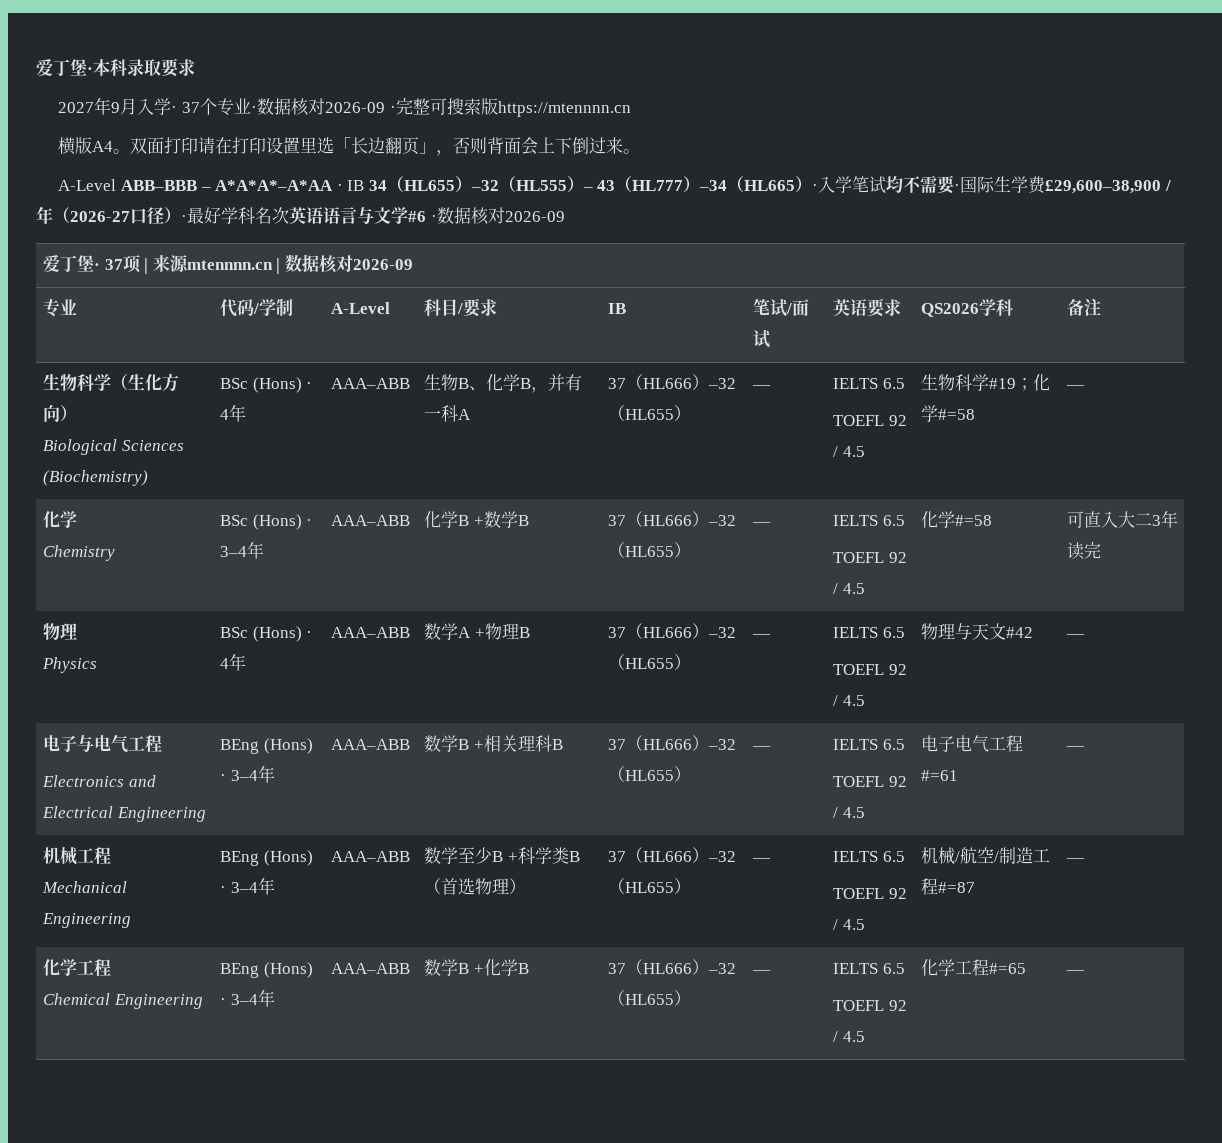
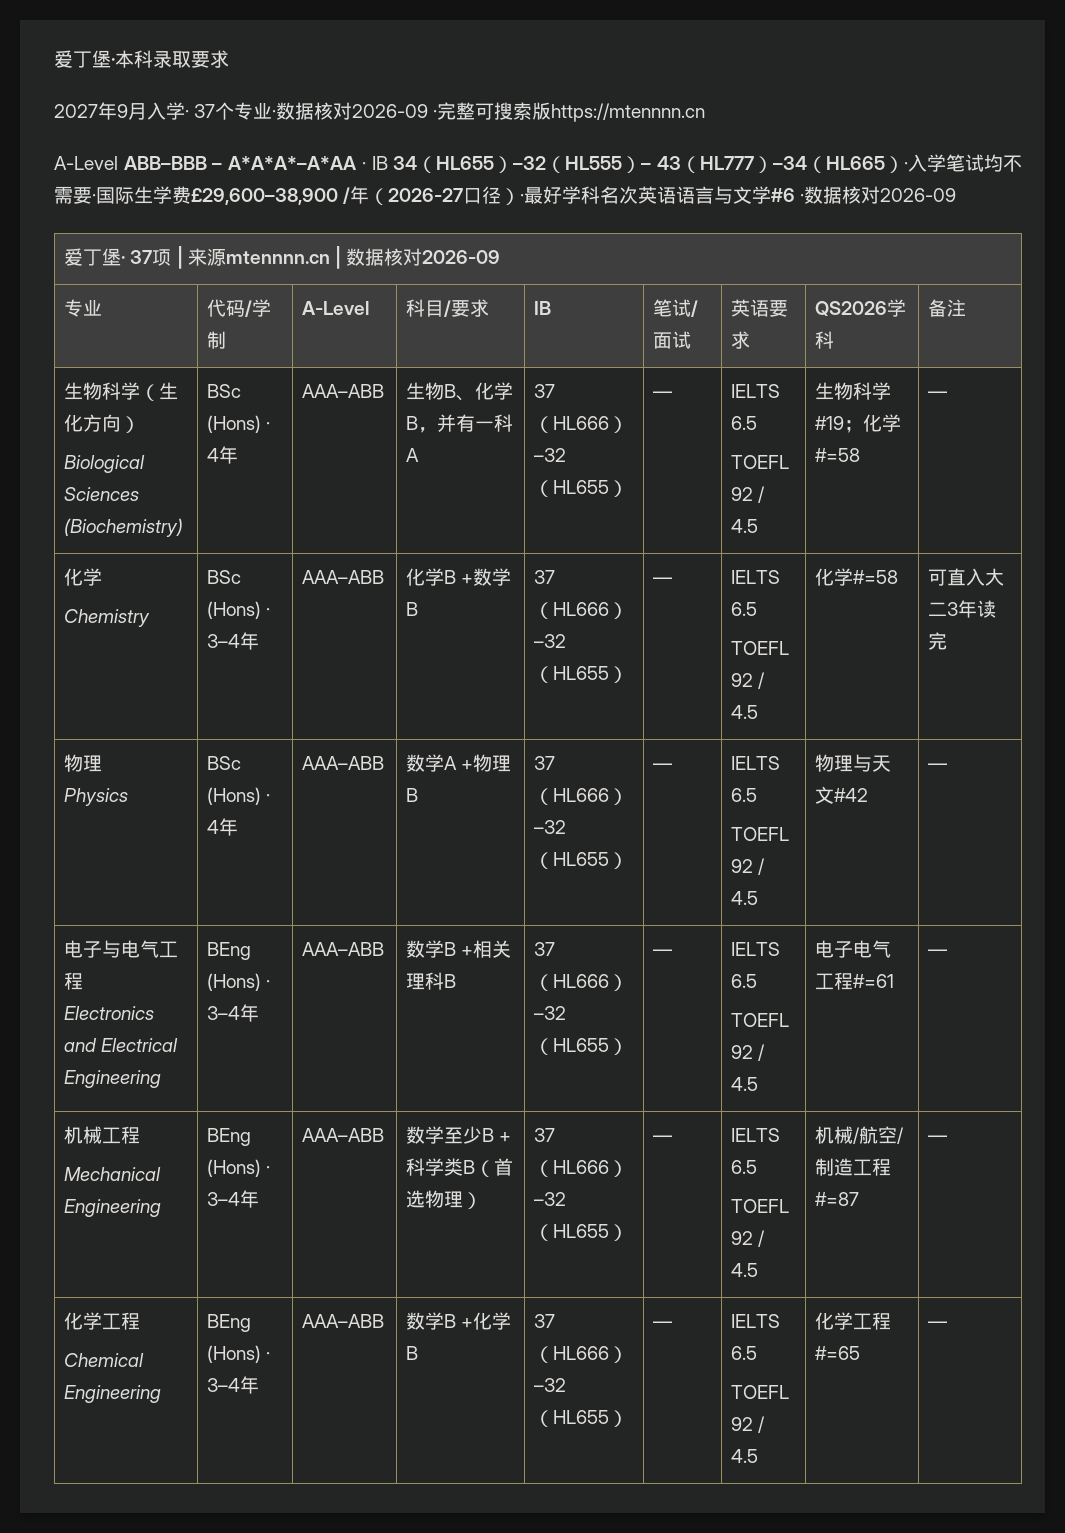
- 横版A4。双面打印请在打印设置里选「长边翻页」，否则背面会上下倒过来。

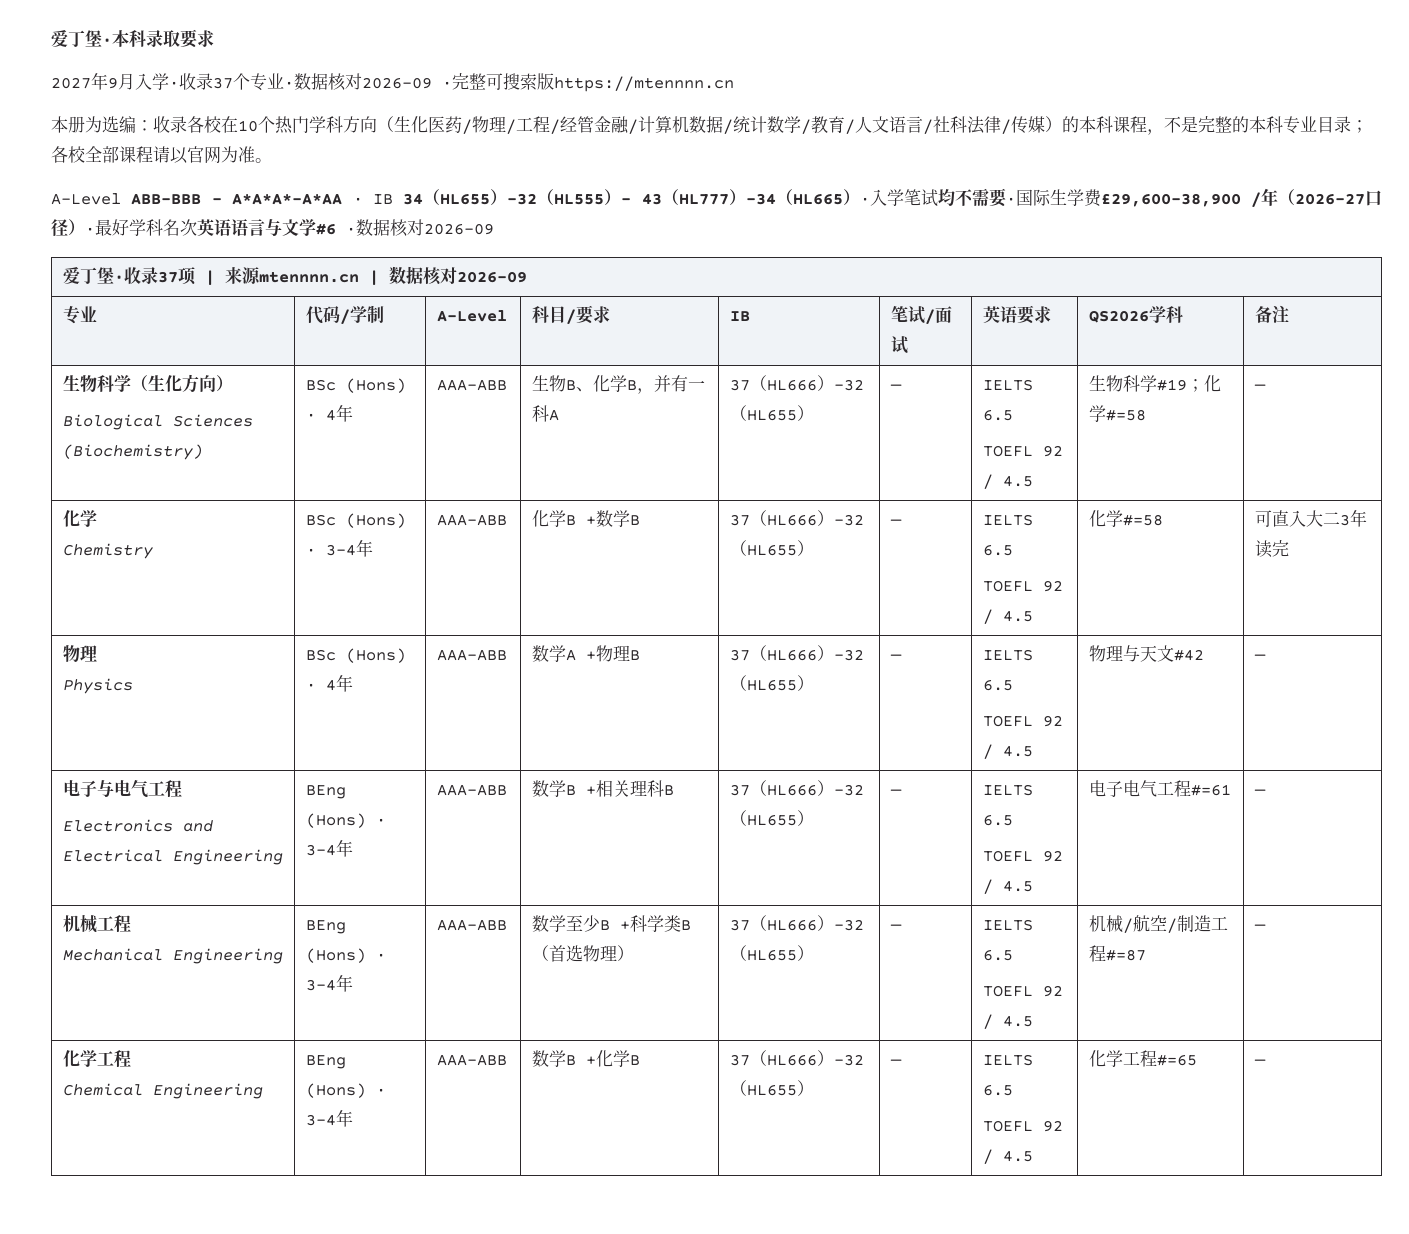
- 2027年9月入学· 37个专业·数据核对2026-09 ·完整可搜索版https://mtennnn.cn
+ 2027年9月入学·收录37个专业·数据核对2026-09 ·完整可搜索版https://mtennnn.cn
+ 本册为选编：收录各校在10个热门学科方向（生化医药/物理/工程/经管金融/计算机数据/统计数学/教育/人文语言/社科法律/传媒）的本科课程，不是完整的本科专业目录；各校全部课程请以官网为准。
- 爱丁堡· 37项 | 来源mtennnn.cn | 数据核对2026-09
+ 爱丁堡·收录37项 | 来源mtennnn.cn | 数据核对2026-09

